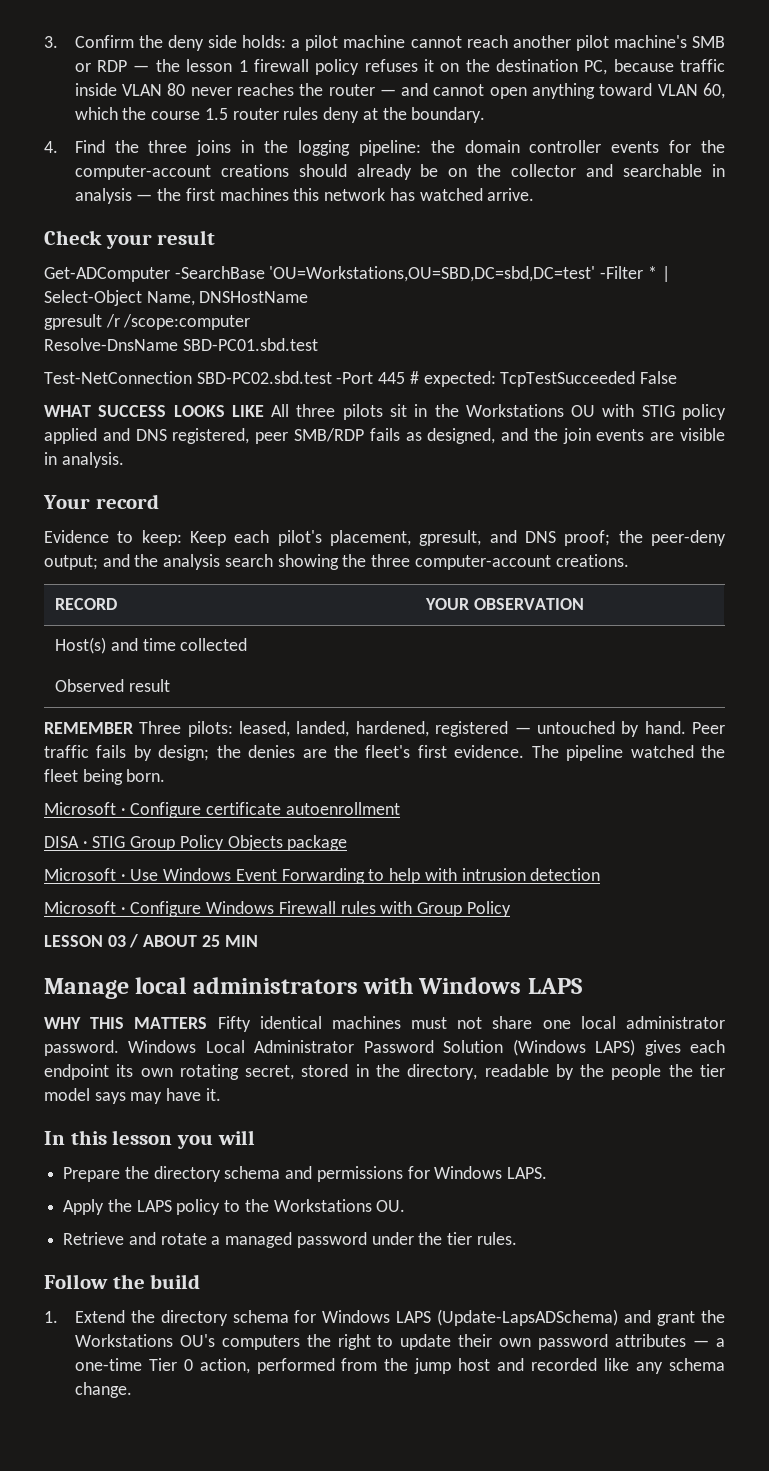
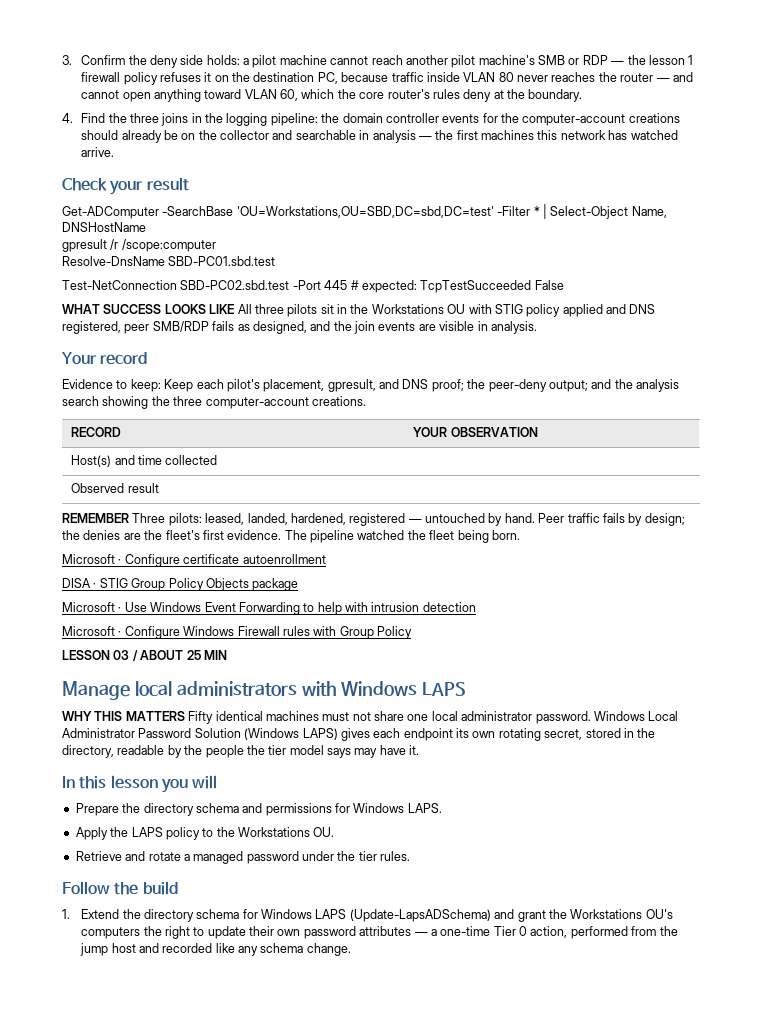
- 3. Confirm the deny side holds: a pilot machine cannot reach another pilot machine's SMB or RDP — the lesson 1 firewall policy refuses it on the destination PC, because traffic inside VLAN 80 never reaches the router — and cannot open anything toward VLAN 60, which the course 1.5 router rules deny at the boundary.
+ 3. Confirm the deny side holds: a pilot machine cannot reach another pilot machine's SMB or RDP — the lesson 1 firewall policy refuses it on the destination PC, because traffic inside VLAN 80 never reaches the router — and cannot open anything toward VLAN 60, which the core router's rules deny at the boundary.

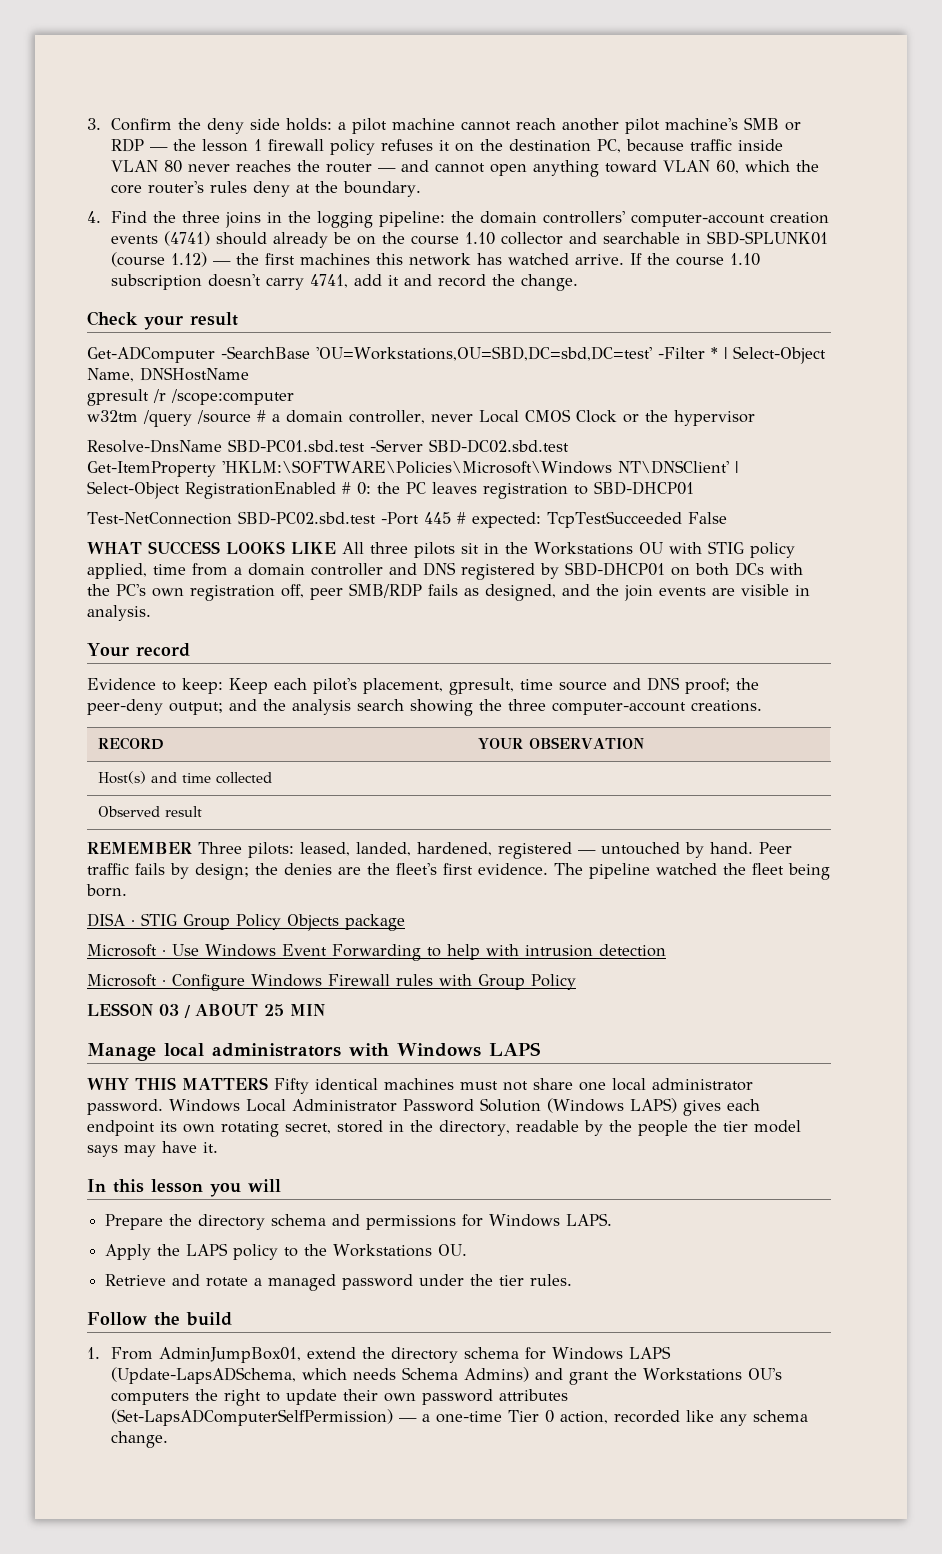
- 4. Find the three joins in the logging pipeline: the domain controller events for the computer-account creations should already be on the collector and searchable in analysis — the first machines this network has watched arrive.
+ 4. Find the three joins in the logging pipeline: the domain controllers' computer-account creation events (4741) should already be on the course 1.10 collector and searchable in SBD-SPLUNK01 (course 1.12) — the first machines this network has watched arrive. If the course 1.10 subscription doesn't carry 4741, add it and record the change.
- Resolve-DnsName SBD-PC01.sbd.test
+ w32tm /query /source # a domain controller, never Local CMOS Clock or the hypervisor
+ Resolve-DnsName SBD-PC01.sbd.test -Server SBD-DC02.sbd.test
+ Get-ItemProperty 'HKLM:\SOFTWARE\Policies\Microsoft\Windows NT\DNSClient' | Select-Object RegistrationEnabled # 0: the PC leaves registration to SBD-DHCP01
- WHAT SUCCESS LOOKS LIKE All three pilots sit in the Workstations OU with STIG policy applied and DNS registered, peer SMB/RDP fails as designed, and the join events are visible in analysis.
+ WHAT SUCCESS LOOKS LIKE All three pilots sit in the Workstations OU with STIG policy applied, time from a domain controller and DNS registered by SBD-DHCP01 on both DCs with the PC's own registration off, peer SMB/RDP fails as designed, and the join events are visible in analysis.
- Evidence to keep: Keep each pilot's placement, gpresult, and DNS proof; the peer-deny output; and the analysis search showing the three computer-account creations.
+ Evidence to keep: Keep each pilot's placement, gpresult, time source and DNS proof; the peer-deny output; and the analysis search showing the three computer-account creations.
- Microsoft · Configure certificate autoenrollment
- 1. Extend the directory schema for Windows LAPS (Update-LapsADSchema) and grant the Workstations OU's computers the right to update their own password attributes — a one-time Tier 0 action, performed from the jump host and recorded like any schema change.
+ 1. From AdminJumpBox01, extend the directory schema for Windows LAPS (Update-LapsADSchema, which needs Schema Admins) and grant the Workstations OU's computers the right to update their own password attributes (Set-LapsADComputerSelfPermission) — a one-time Tier 0 action, recorded like any schema change.

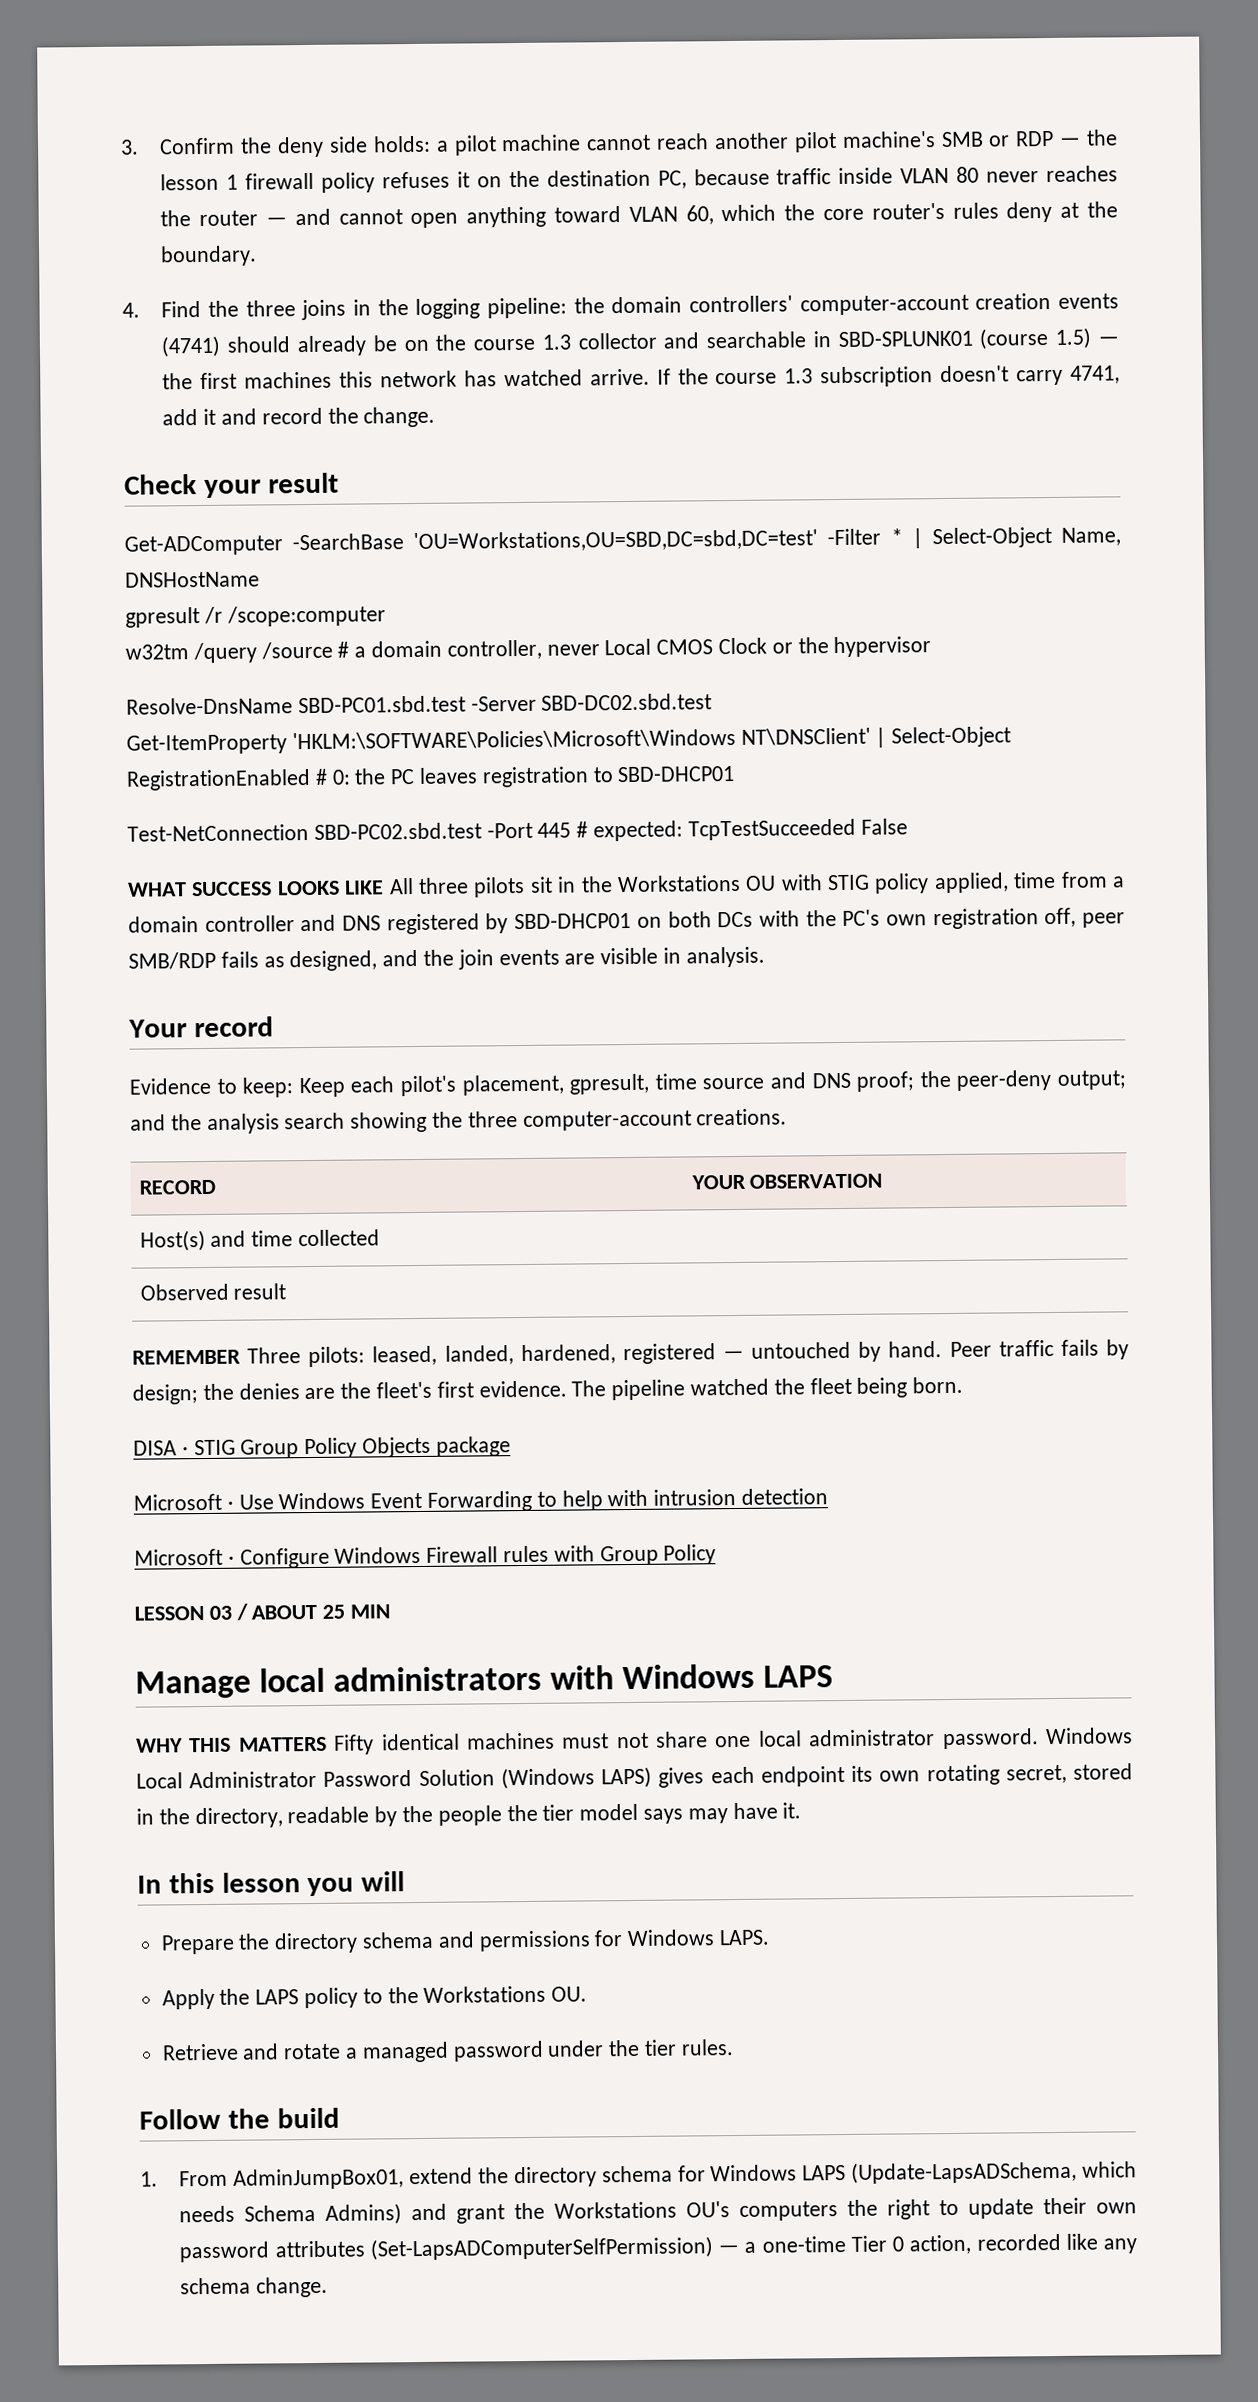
- 4. Find the three joins in the logging pipeline: the domain controllers' computer-account creation events (4741) should already be on the course 1.10 collector and searchable in SBD-SPLUNK01 (course 1.12) — the first machines this network has watched arrive.
+ 4. Find the three joins in the logging pipeline: the domain controllers' computer-account creation events (4741) should already be on the course 1.3 collector and searchable in SBD-SPLUNK01 (course 1.5) — the first machines this network has watched arrive.
- If the course 1.10 subscription doesn't carry 4741, add it and record the change.
+ If the course 1.3 subscription doesn't carry 4741, add it and record the change.

